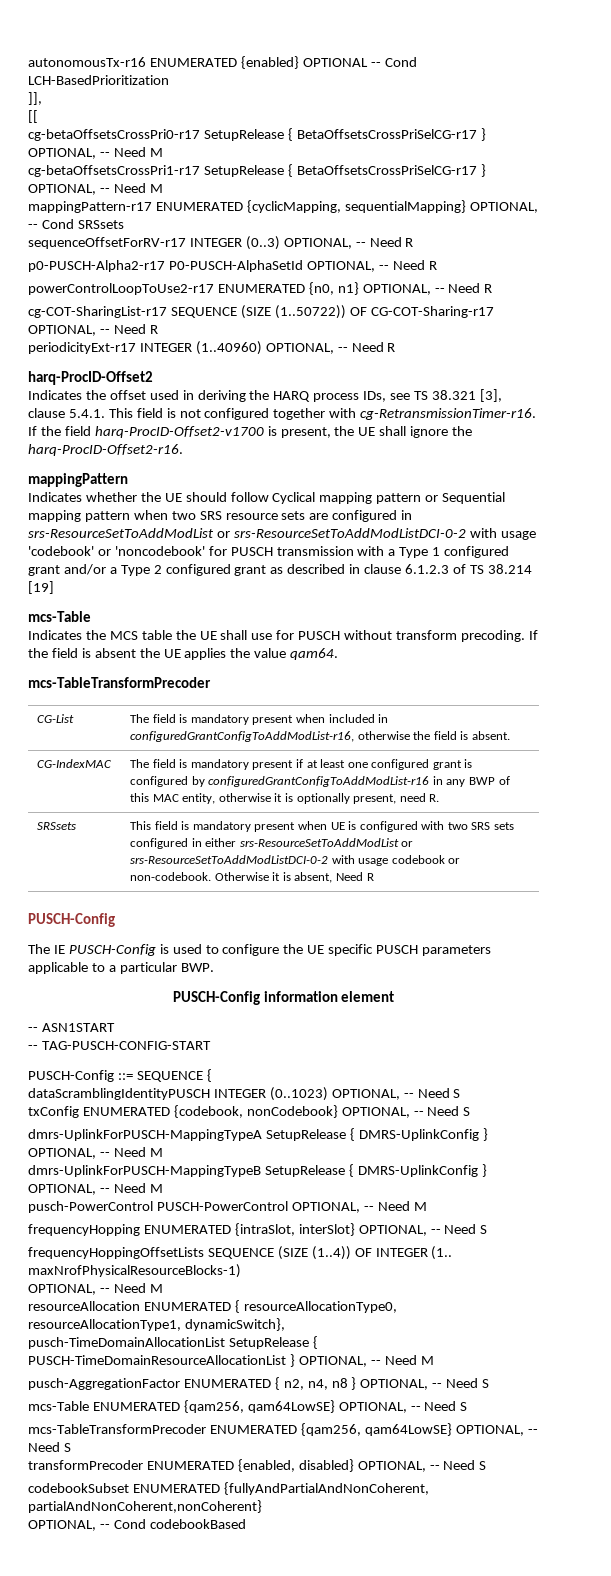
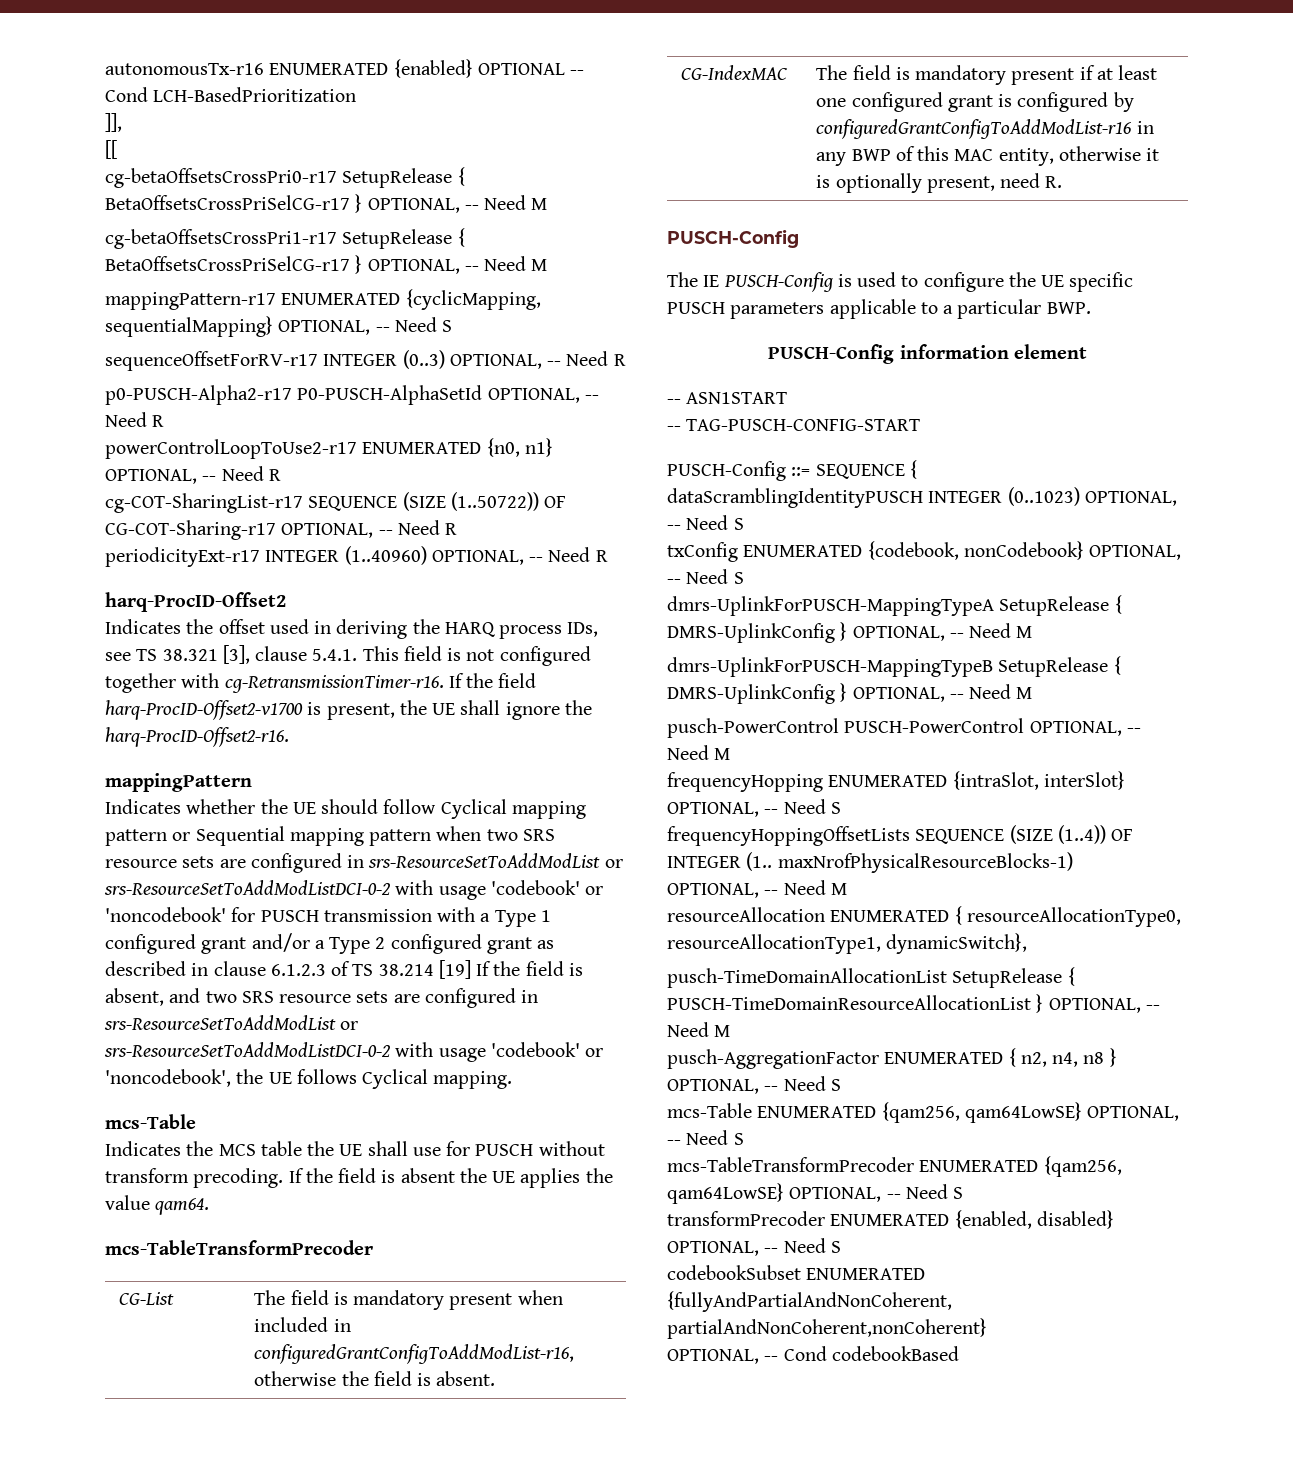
- mappingPattern-r17 ENUMERATED {cyclicMapping, sequentialMapping} OPTIONAL, -- Cond SRSsets
+ mappingPattern-r17 ENUMERATED {cyclicMapping, sequentialMapping} OPTIONAL, -- Need S
- Indicates whether the UE should follow Cyclical mapping pattern or Sequential mapping pattern when two SRS resource sets are configured in srs-ResourceSetToAddModList or srs-ResourceSetToAddModListDCI-0-2 with usage 'codebook' or 'noncodebook' for PUSCH transmission with a Type 1 configured grant and/or a Type 2 configured grant as described in clause 6.1.2.3 of TS 38.214 [19]
+ Indicates whether the UE should follow Cyclical mapping pattern or Sequential mapping pattern when two SRS resource sets are configured in srs-ResourceSetToAddModList or srs-ResourceSetToAddModListDCI-0-2 with usage 'codebook' or 'noncodebook' for PUSCH transmission with a Type 1 configured grant and/or a Type 2 configured grant as described in clause 6.1.2.3 of TS 38.214 [19] If the field is absent, and two SRS resource sets are configured in srs-ResourceSetToAddModList or srs-ResourceSetToAddModListDCI-0-2 with usage 'codebook' or 'noncodebook', the UE follows Cyclical mapping.
- SRSsets | This field is mandatory present when UE is configured with two SRS sets configured in either srs-ResourceSetToAddModList or srs-ResourceSetToAddModListDCI-0-2 with usage codebook or non-codebook. Otherwise it is absent, Need R

